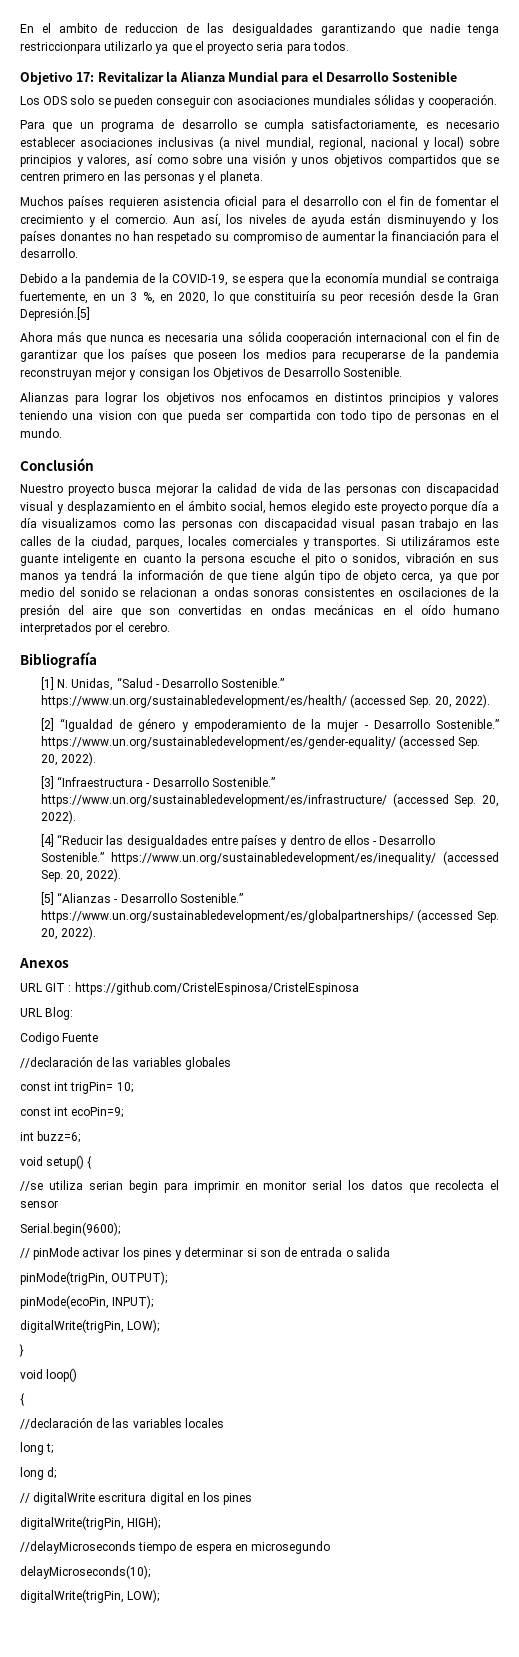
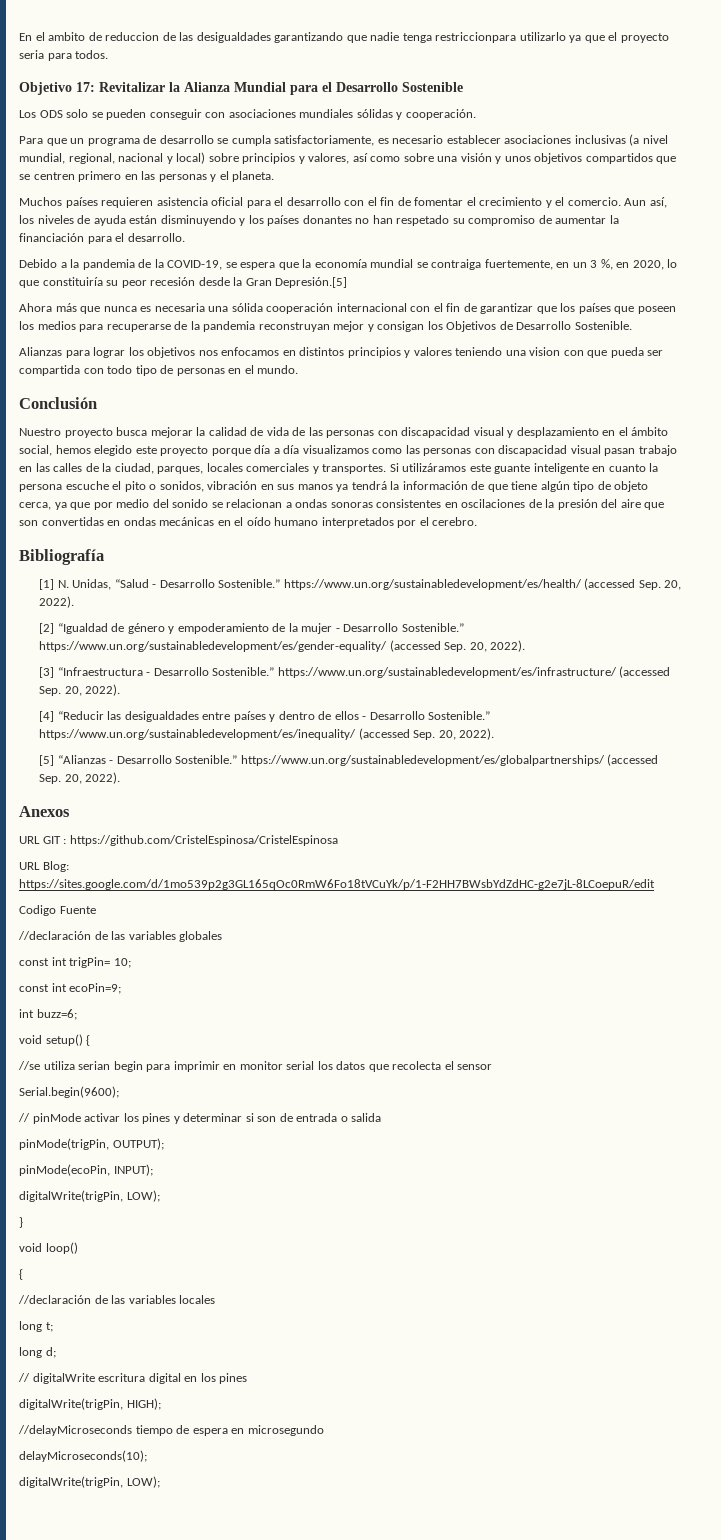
- URL Blog:
+ URL Blog: https://sites.google.com/d/1mo539p2g3GL165qOc0RmW6Fo18tVCuYk/p/1-F2HH7BWsbYdZdHC-g2e7jL-8LCoepuR/edit

